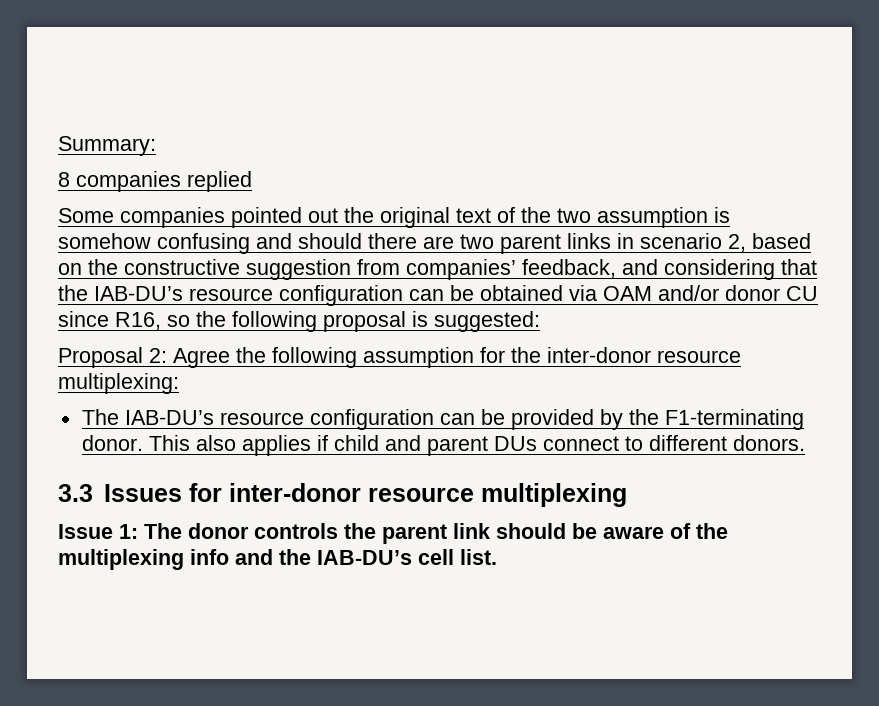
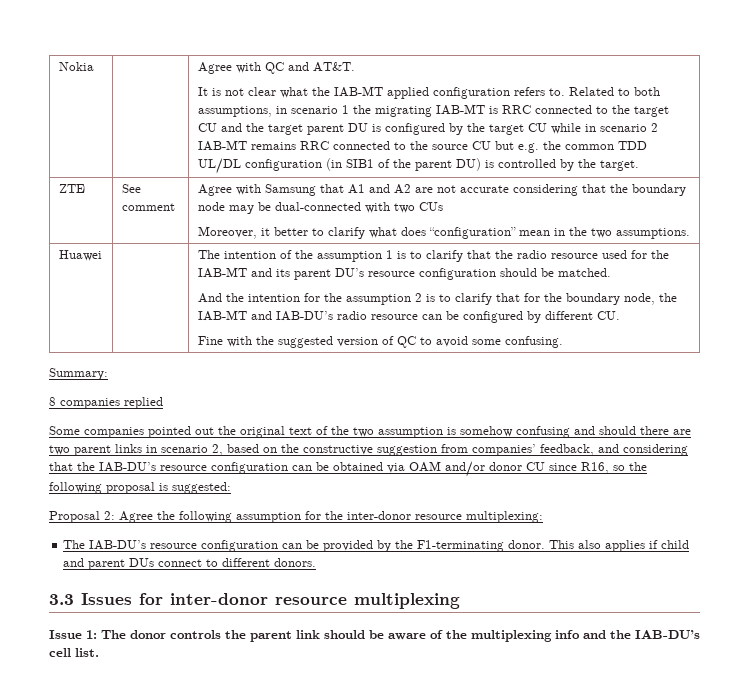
+ Nokia | | Agree with QC and AT&T.
+ It is not clear what the IAB-MT applied configuration refers to. Related to both assumptions, in scenario 1 the migrating IAB-MT is RRC connected to the target CU and the target parent DU is configured by the target CU while in scenario 2 IAB-MT remains RRC connected to the source CU but e.g. the common TDD UL/DL configuration (in SIB1 of the parent DU) is controlled by the target.
+ ZTE | See comment | Agree with Samsung that A1 and A2 are not accurate considering that the boundary node may be dual-connected with two CUs
+ Moreover, it better to clarify what does “configuration” mean in the two assumptions.
+ Huawei | | The intention of the assumption 1 is to clarify that the radio resource used for the IAB-MT and its parent DU’s resource configuration should be matched.
+ And the intention for the assumption 2 is to clarify that for the boundary node, the IAB-MT and IAB-DU’s radio resource can be configured by different CU.
+ Fine with the suggested version of QC to avoid some confusing.

